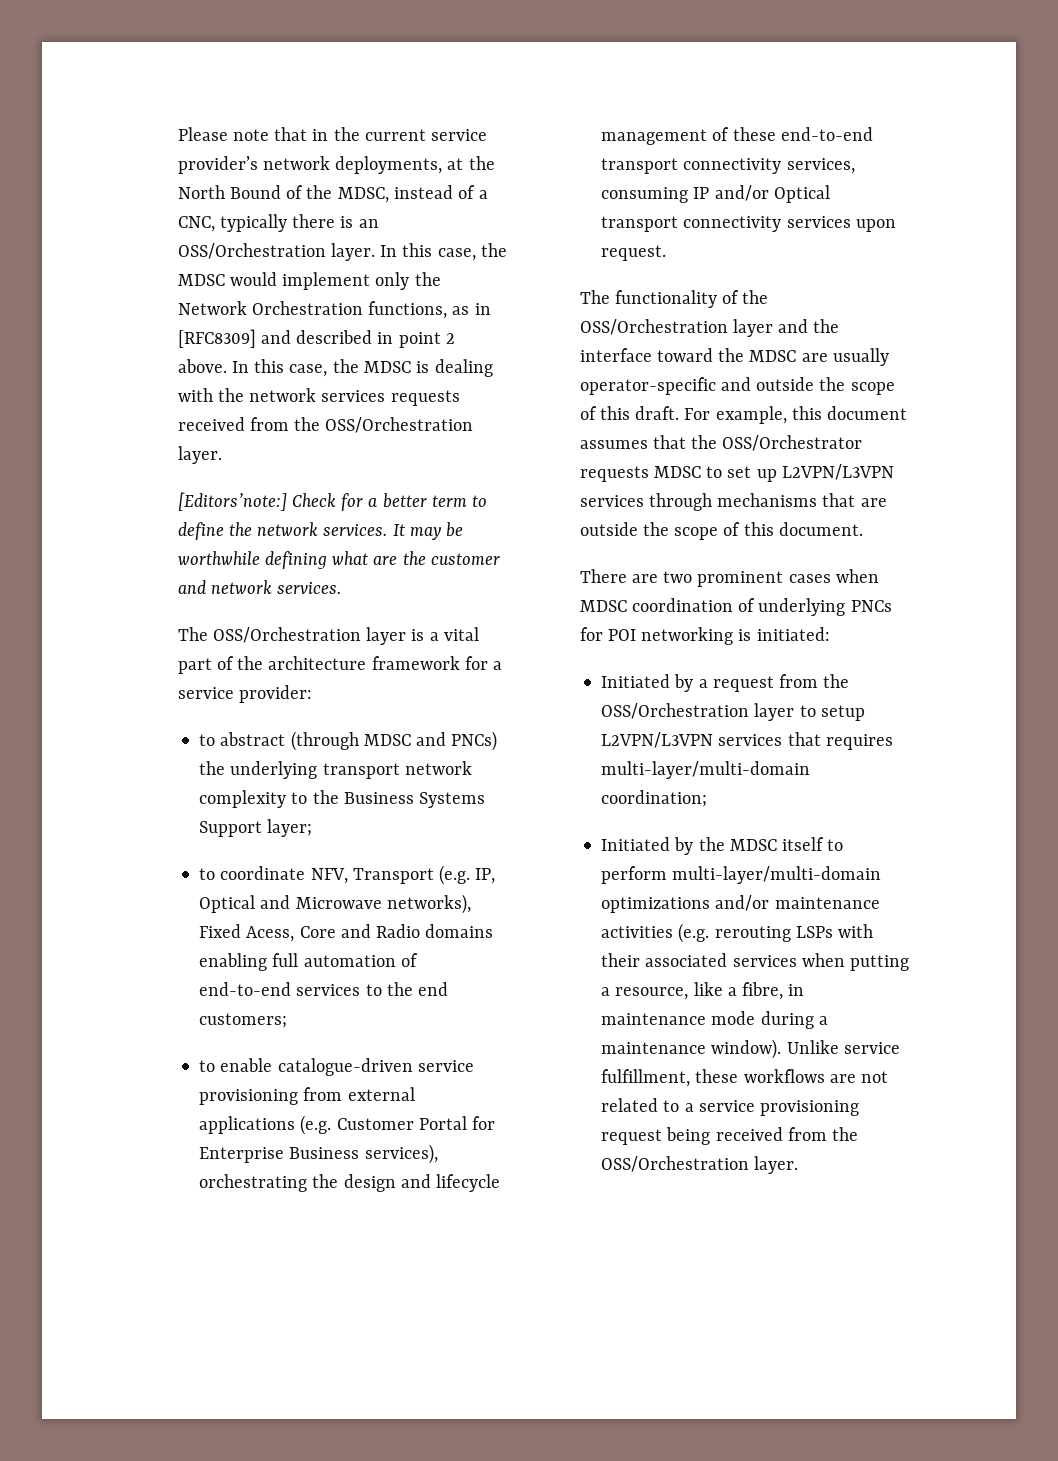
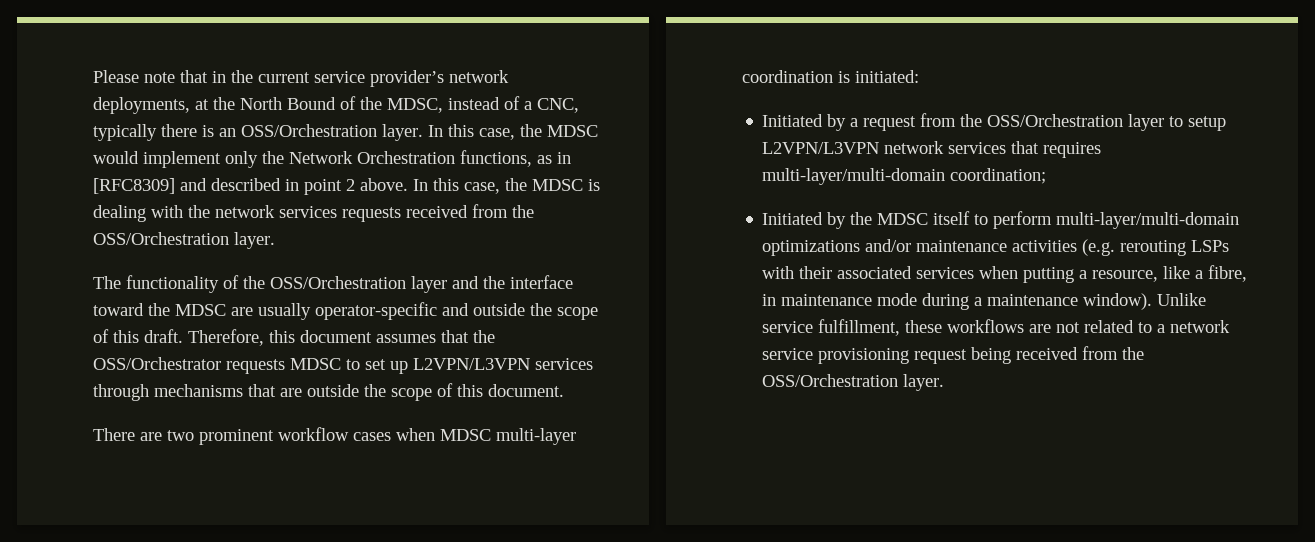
- [Editors’note:] Check for a better term to define the network services. It may be worthwhile defining what are the customer and network services.
- The OSS/Orchestration layer is a vital part of the architecture framework for a service provider:
- to abstract (through MDSC and PNCs) the underlying transport network complexity to the Business Systems Support layer;
- to coordinate NFV, Transport (e.g. IP, Optical and Microwave networks), Fixed Acess, Core and Radio domains enabling full automation of end-to-end services to the end customers;
- to enable catalogue-driven service provisioning from external applications (e.g. Customer Portal for Enterprise Business services), orchestrating the design and lifecycle management of these end-to-end transport connectivity services, consuming IP and/or Optical transport connectivity services upon request.
- For example, this document assumes that the OSS/Orchestrator requests MDSC to set up L2VPN/L3VPN services through mechanisms that are outside the scope of this document.
+ Therefore, this document assumes that the OSS/Orchestrator requests MDSC to set up L2VPN/L3VPN services through mechanisms that are outside the scope of this document.
- There are two prominent cases when MDSC coordination of underlying PNCs for POI networking is initiated:
+ There are two prominent workflow cases when MDSC multi-layer coordination is initiated:
- Initiated by a request from the OSS/Orchestration layer to setup L2VPN/L3VPN services that requires multi-layer/multi-domain coordination;
+ Initiated by a request from the OSS/Orchestration layer to setup L2VPN/L3VPN network services that requires multi-layer/multi-domain coordination;
- Unlike service fulfillment, these workflows are not related to a service provisioning request being received from the OSS/Orchestration layer.
+ Unlike service fulfillment, these workflows are not related to a network service provisioning request being received from the OSS/Orchestration layer.

